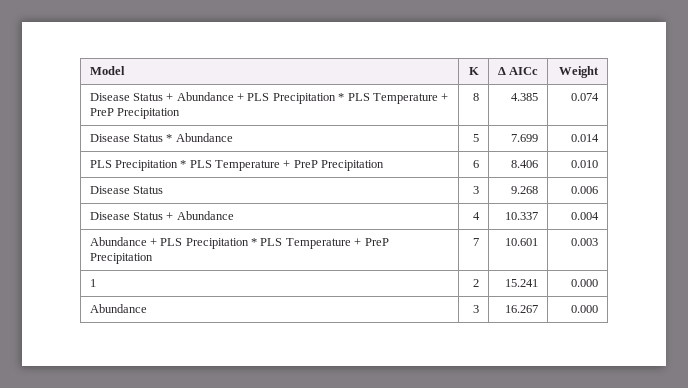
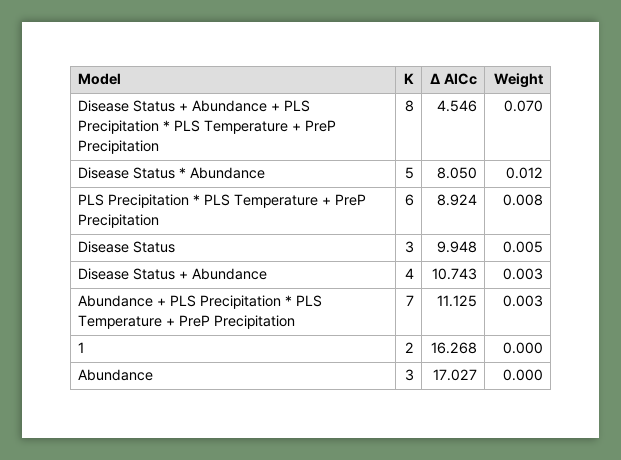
- Disease Status + Abundance + PLS Precipitation * PLS Temperature + PreP Precipitation | 8 | 4.385 | 0.074
+ Disease Status + Abundance + PLS Precipitation * PLS Temperature + PreP Precipitation | 8 | 4.546 | 0.070
- Disease Status * Abundance | 5 | 7.699 | 0.014
+ Disease Status * Abundance | 5 | 8.050 | 0.012
- PLS Precipitation * PLS Temperature + PreP Precipitation | 6 | 8.406 | 0.010
+ PLS Precipitation * PLS Temperature + PreP Precipitation | 6 | 8.924 | 0.008
- Disease Status | 3 | 9.268 | 0.006
+ Disease Status | 3 | 9.948 | 0.005
- Disease Status + Abundance | 4 | 10.337 | 0.004
+ Disease Status + Abundance | 4 | 10.743 | 0.003
- Abundance + PLS Precipitation * PLS Temperature + PreP Precipitation | 7 | 10.601 | 0.003
+ Abundance + PLS Precipitation * PLS Temperature + PreP Precipitation | 7 | 11.125 | 0.003
- 1 | 2 | 15.241 | 0.000
+ 1 | 2 | 16.268 | 0.000
- Abundance | 3 | 16.267 | 0.000
+ Abundance | 3 | 17.027 | 0.000

